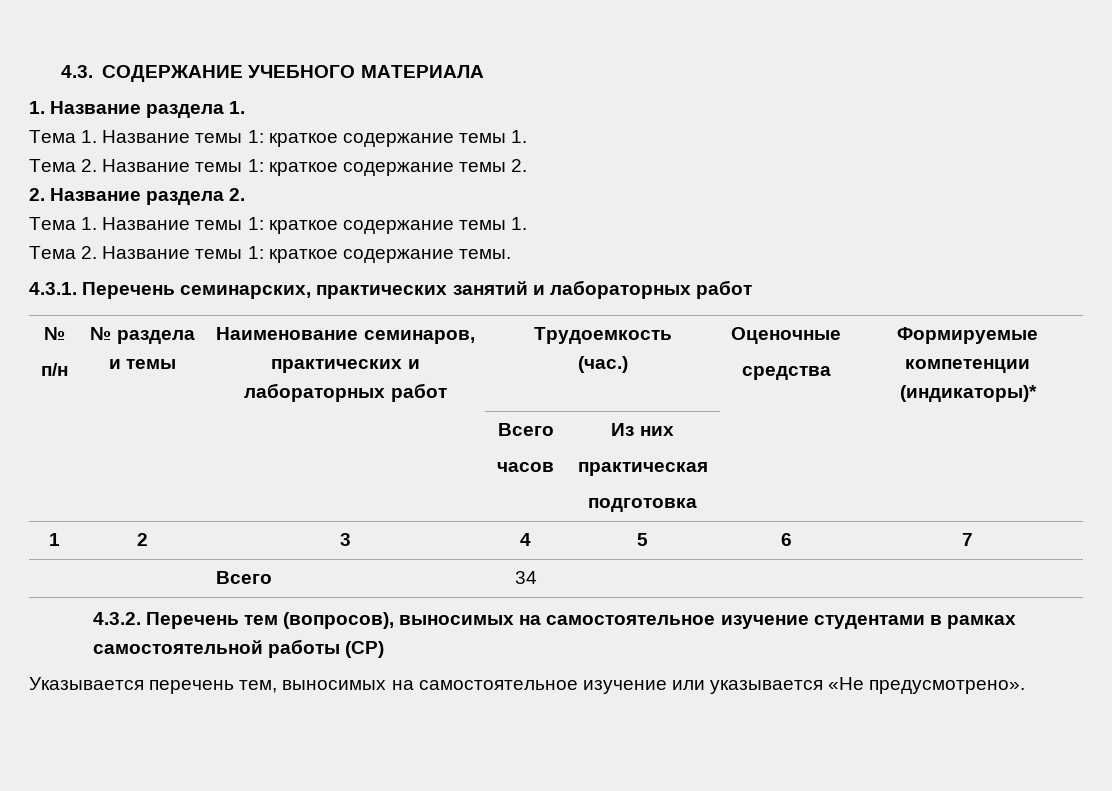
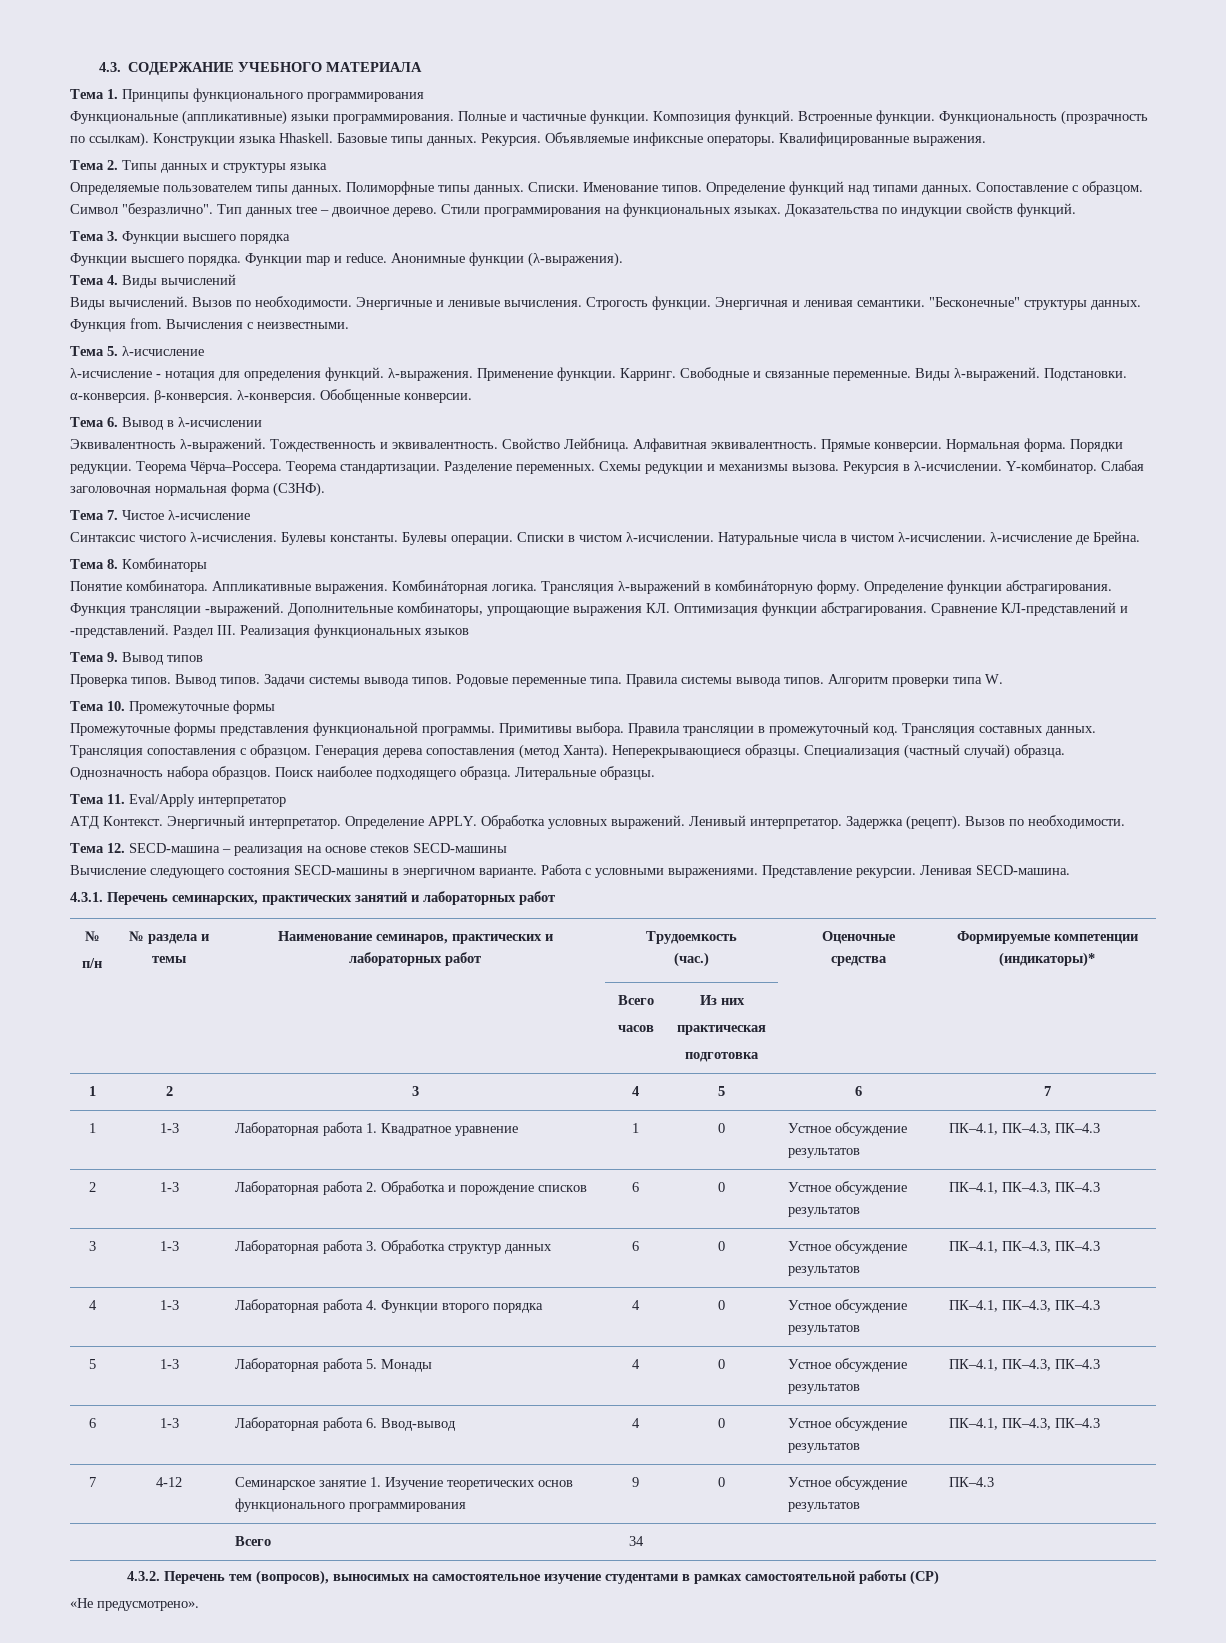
- 1. Название раздела 1.
- Тема 1. Название темы 1: краткое содержание темы 1.
- Тема 2. Название темы 1: краткое содержание темы 2.
- 2. Название раздела 2.
- Тема 1. Название темы 1: краткое содержание темы 1.
- Тема 2. Название темы 1: краткое содержание темы.
+ Тема 1. Принципы функционального программирования
+ Функциональные (аппликативные) языки программирования. Полные и частичные функции. Композиция функций. Встроенные функции. Функциональность (прозрачность по ссылкам). Конструкции языка Hhaskell. Базовые типы данных. Рекурсия. Объявляемые инфиксные операторы. Квалифицированные выражения.
+ Тема 2. Типы данных и структуры языка
+ Определяемые пользователем типы данных. Полиморфные типы данных. Списки. Именование типов. Определение функций над типами данных. Сопоставление с образцом. Символ "безразлично". Тип данных tree – двоичное дерево. Стили программирования на функциональных языках. Доказательства по индукции свойств функций.
+ Тема 3. Функции высшего порядка
+ Функции высшего порядка. Функции map и reduce. Анонимные функции (λ-выражения).
+ Тема 4. Виды вычислений
+ Виды вычислений. Вызов по необходимости. Энергичные и ленивые вычисления. Строгость функции. Энергичная и ленивая семантики. "Бесконечные" структуры данных. Функция from. Вычисления с неизвестными.
+ Тема 5. λ-исчисление
+ λ-исчисление - нотация для определения функций. λ-выражения. Применение функции. Карринг. Свободные и связанные переменные. Виды λ-выражений. Подстановки. α-конверсия. β-конверсия. λ-конверсия. Обобщенные конверсии.
+ Тема 6. Вывод в λ-исчислении
+ Эквивалентность λ-выражений. Тождественность и эквивалентность. Свойство Лейбница. Алфавитная эквивалентность. Прямые конверсии. Нормальная форма. Порядки редукции. Теорема Чёрча–Россера. Теорема стандартизации. Разделение переменных. Схемы редукции и механизмы вызова. Рекурсия в λ-исчислении. Y-комбинатор. Слабая заголовочная нормальная форма (СЗНФ).
+ Тема 7. Чистое λ-исчисление
+ Синтаксис чистого λ-исчисления. Булевы константы. Булевы операции. Списки в чистом λ-исчислении. Натуральные числа в чистом λ-исчислении. λ-исчисление де Брейна.
+ Тема 8. Комбинаторы
+ Понятие комбинатора. Аппликативные выражения. Комбинáторная логика. Трансляция λ-выражений в комбинáторную форму. Определение функции абстрагирования. Функция трансляции -выражений. Дополнительные комбинаторы, упрощающие выражения КЛ. Оптимизация функции абстрагирования. Сравнение КЛ-представлений и -представлений. Раздел III. Реализация функциональных языков
+ Тема 9. Вывод типов
+ Проверка типов. Вывод типов. Задачи системы вывода типов. Родовые переменные типа. Правила системы вывода типов. Алгоритм проверки типа W.
+ Тема 10. Промежуточные формы
+ Промежуточные формы представления функциональной программы. Примитивы выбора. Правила трансляции в промежуточный код. Трансляция составных данных. Трансляция сопоставления с образцом. Генерация дерева сопоставления (метод Ханта). Неперекрывающиеся образцы. Специализация (частный случай) образца. Однозначность набора образцов. Поиск наиболее подходящего образца. Литеральные образцы.
+ Тема 11. Eval/Apply интерпретатор
+ АТД Контекст. Энергичный интерпретатор. Определение APPLY. Обработка условных выражений. Ленивый интерпретатор. Задержка (рецепт). Вызов по необходимости.
+ Тема 12. SECD-машина – реализация на основе стеков SECD-машины
+ Вычисление следующего состояния SECD-машины в энергичном варианте. Работа с условными выражениями. Представление рекурсии. Ленивая SECD-машина.
+ 1 | 1-3 | Лабораторная работа 1. Квадратное уравнение | 1 | 0 | Устное обсуждение результатов | ПК–4.1, ПК–4.3, ПК–4.3
+ 2 | 1-3 | Лабораторная работа 2. Обработка и порождение списков | 6 | 0 | Устное обсуждение результатов | ПК–4.1, ПК–4.3, ПК–4.3
+ 3 | 1-3 | Лабораторная работа 3. Обработка структур данных | 6 | 0 | Устное обсуждение результатов | ПК–4.1, ПК–4.3, ПК–4.3
+ 4 | 1-3 | Лабораторная работа 4. Функции второго порядка | 4 | 0 | Устное обсуждение результатов | ПК–4.1, ПК–4.3, ПК–4.3
+ 5 | 1-3 | Лабораторная работа 5. Монады | 4 | 0 | Устное обсуждение результатов | ПК–4.1, ПК–4.3, ПК–4.3
+ 6 | 1-3 | Лабораторная работа 6. Ввод-вывод | 4 | 0 | Устное обсуждение результатов | ПК–4.1, ПК–4.3, ПК–4.3
+ 7 | 4-12 | Семинарское занятие 1. Изучение теоретических основ функционального программирования | 9 | 0 | Устное обсуждение результатов | ПК–4.3
- Указывается перечень тем, выносимых на самостоятельное изучение или указывается «Не предусмотрено».
+ «Не предусмотрено».

